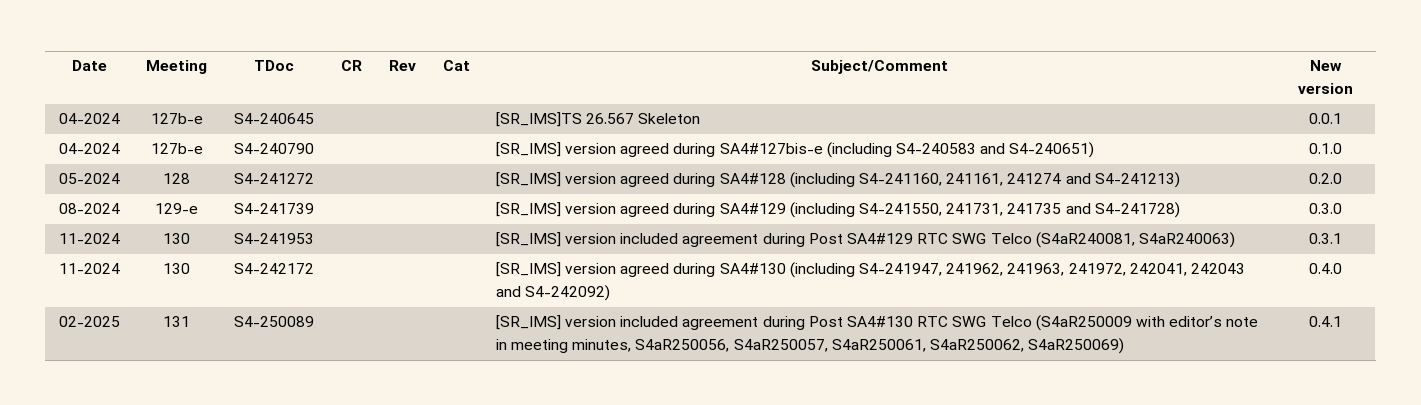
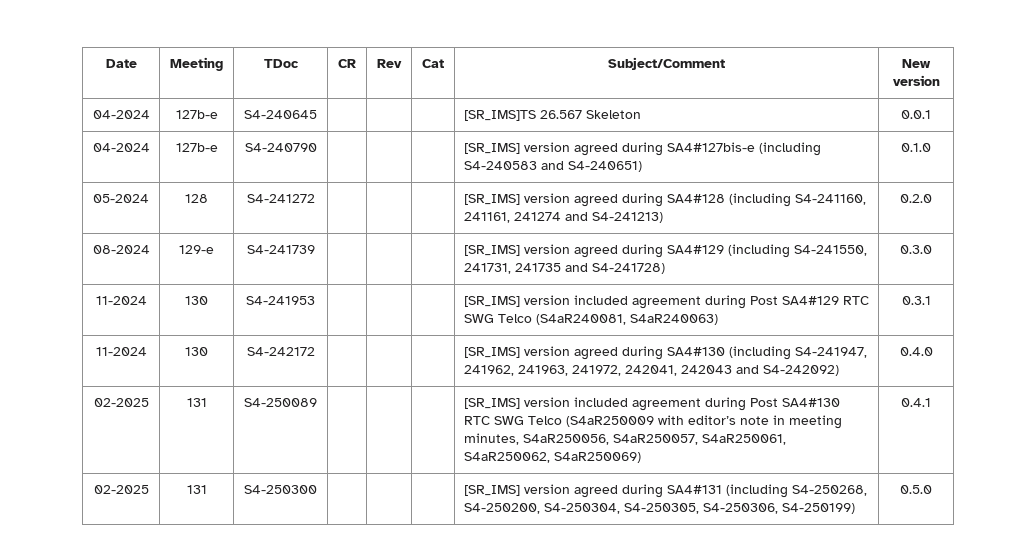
+ 02-2025 | 131 | S4-250300 | | | | [SR_IMS] version agreed during SA4#131 (including S4-250268, S4-250200, S4-250304, S4-250305, S4-250306, S4-250199) | 0.5.0

